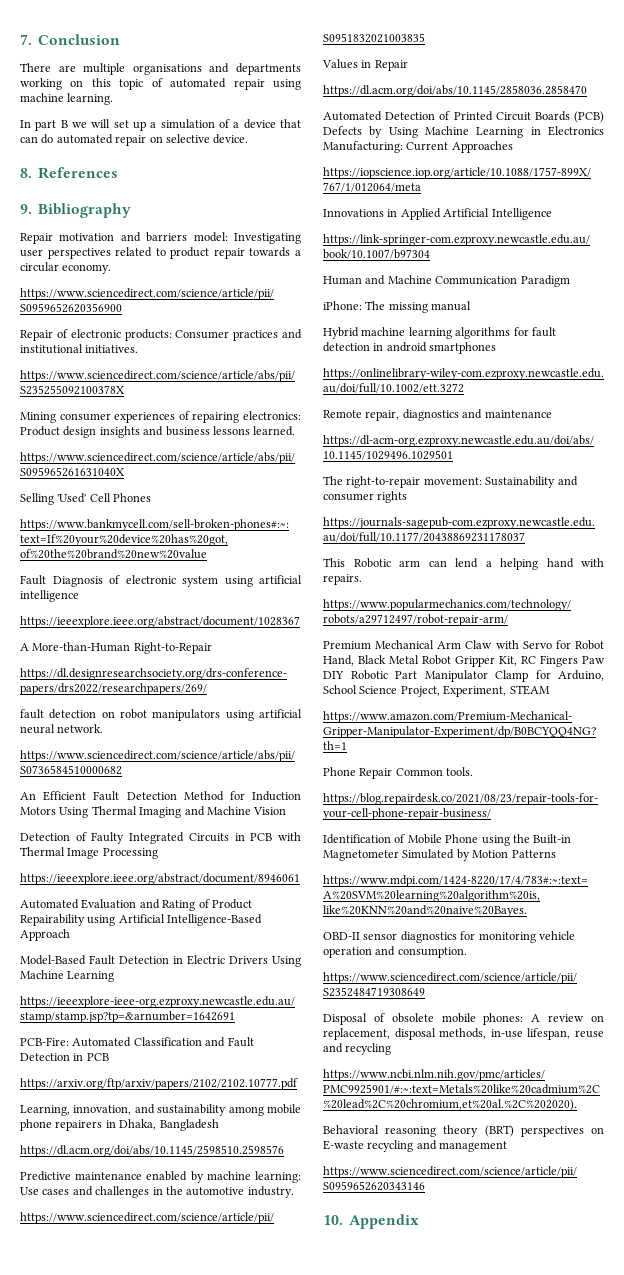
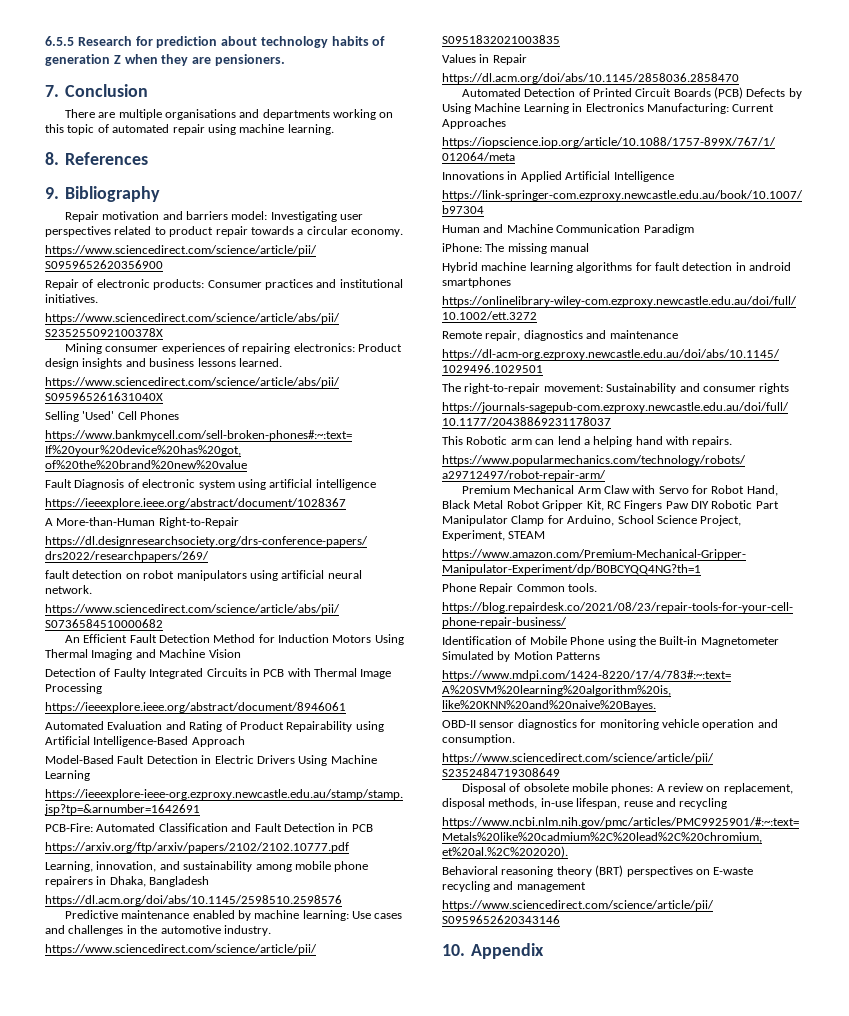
+ 6.5.5 Research for prediction about technology habits of generation Z when they are pensioners.
- In part B we will set up a simulation of a device that can do automated repair on selective device.

